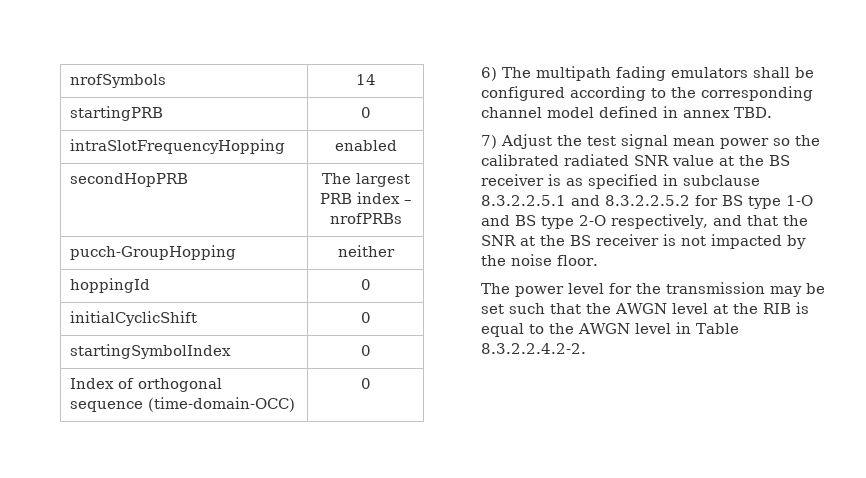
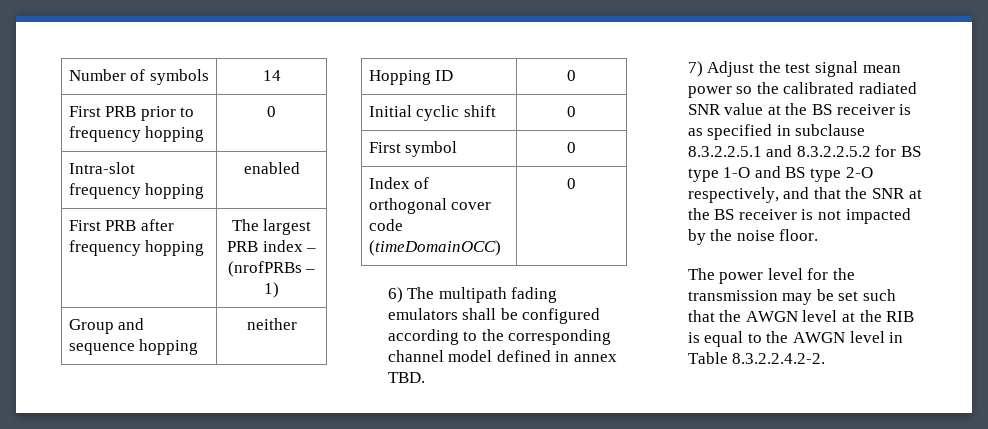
- nrofSymbols | 14
- startingPRB | 0
- intraSlotFrequencyHopping | enabled
- secondHopPRB | The largest PRB index – nrofPRBs
- pucch-GroupHopping | neither
+ Number of symbols | 14
+ First PRB prior to frequency hopping | 0
+ Intra-slot frequency hopping | enabled
+ First PRB after frequency hopping | The largest PRB index – (nrofPRBs – 1)
+ Group and sequence hopping | neither
- hoppingId | 0
- initialCyclicShift | 0
- startingSymbolIndex | 0
+ Hopping ID | 0
+ Initial cyclic shift | 0
+ First symbol | 0
- Index of orthogonal sequence (time-domain-OCC) | 0
+ Index of orthogonal cover code (timeDomainOCC) | 0

